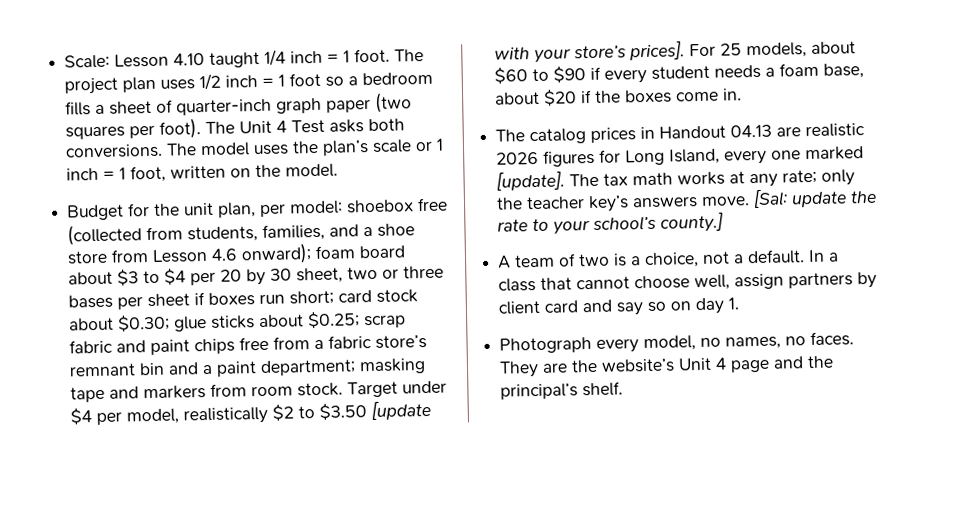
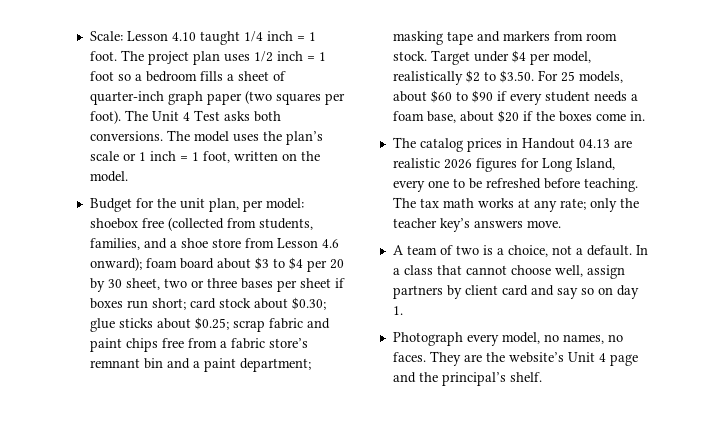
- Target under $4 per model, realistically $2 to $3.50 [update with your store’s prices]. For 25 models, about $60 to $90 if every student needs a foam base, about $20 if the boxes come in.
+ Target under $4 per model, realistically $2 to $3.50. For 25 models, about $60 to $90 if every student needs a foam base, about $20 if the boxes come in.
- The catalog prices in Handout 04.13 are realistic 2026 figures for Long Island, every one marked [update].
+ The catalog prices in Handout 04.13 are realistic 2026 figures for Long Island, every one to be refreshed before teaching.
- [Sal: update the rate to your school’s county.]

